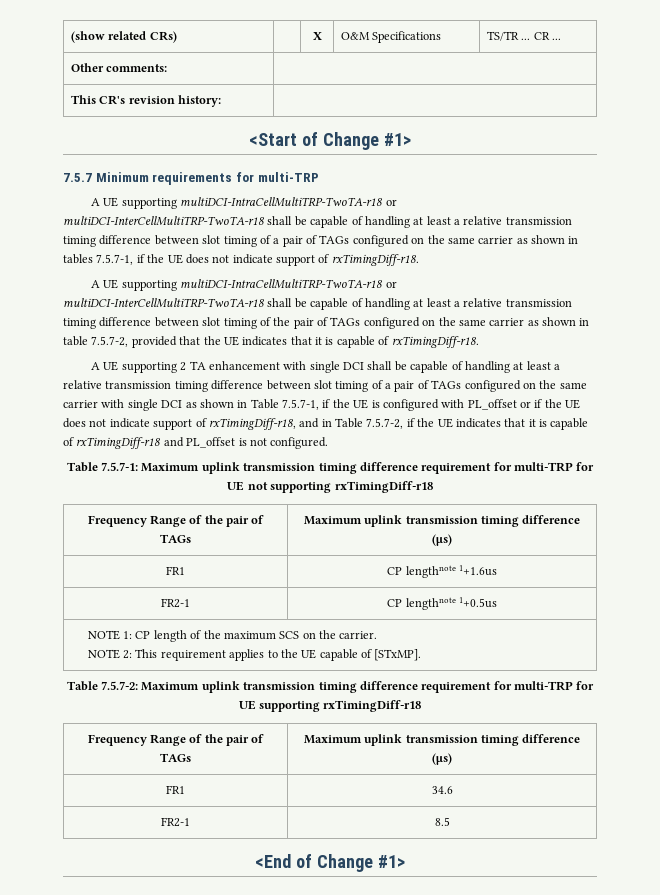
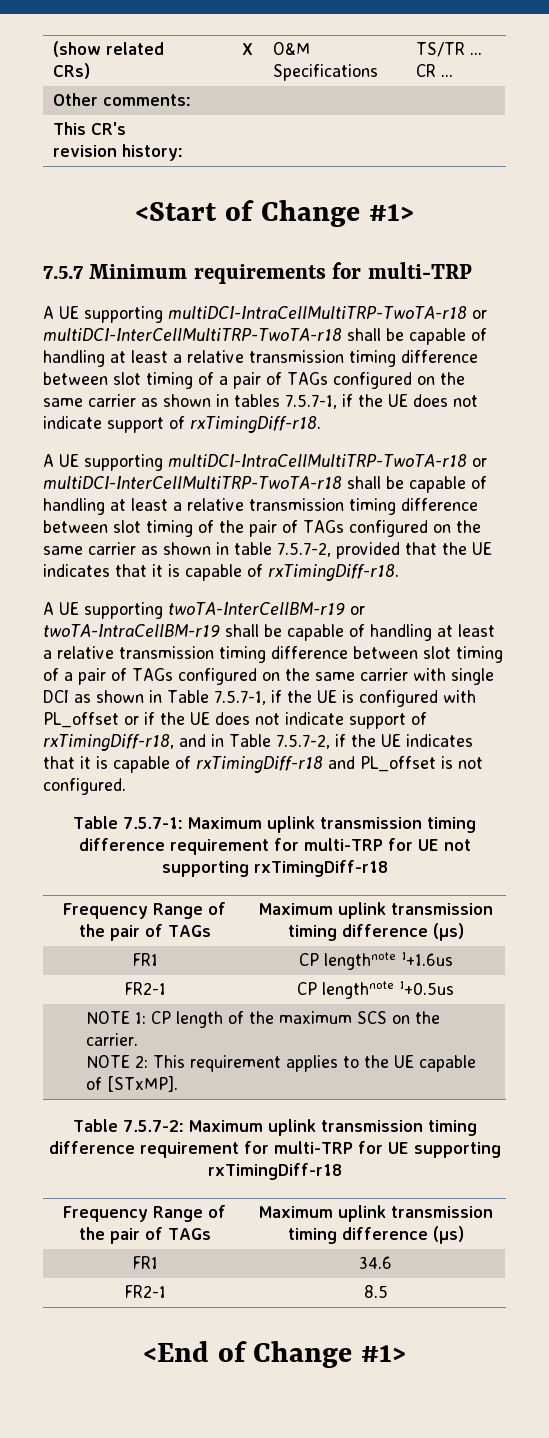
- A UE supporting 2 TA enhancement with single DCI shall be capable of handling at least a relative transmission timing difference between slot timing of a pair of TAGs configured on the same carrier with single DCI as shown in Table 7.5.7-1, if the UE is configured with PL_offset or if the UE does not indicate support of rxTimingDiff-r18, and in Table 7.5.7-2, if the UE indicates that it is capable of rxTimingDiff-r18 and PL_offset is not configured.
+ A UE supporting twoTA-InterCellBM-r19 or twoTA-IntraCellBM-r19 shall be capable of handling at least a relative transmission timing difference between slot timing of a pair of TAGs configured on the same carrier with single DCI as shown in Table 7.5.7-1, if the UE is configured with PL_offset or if the UE does not indicate support of rxTimingDiff-r18, and in Table 7.5.7-2, if the UE indicates that it is capable of rxTimingDiff-r18 and PL_offset is not configured.

